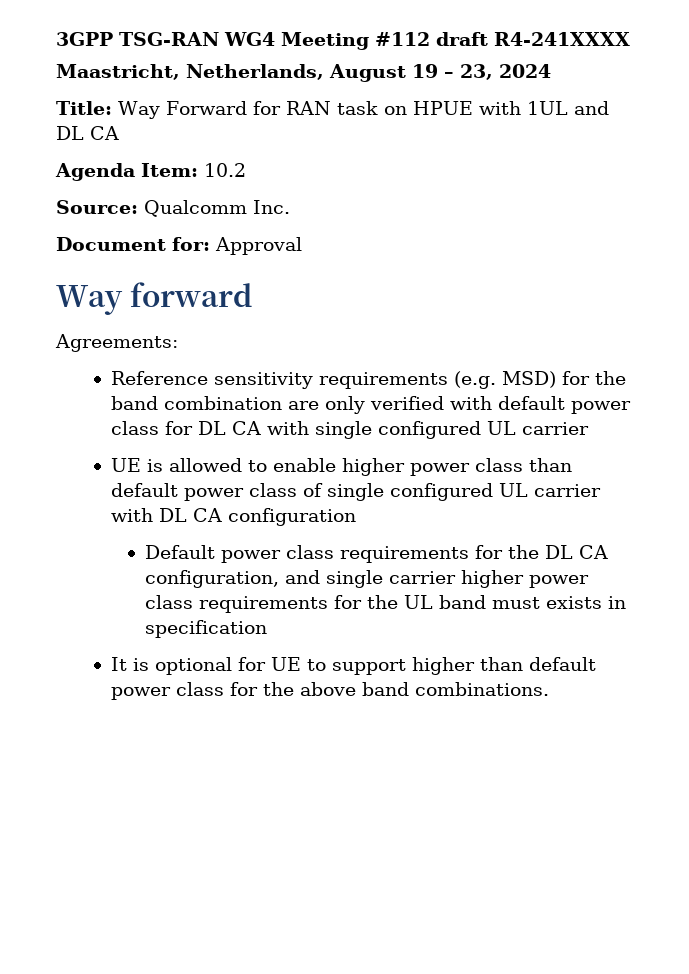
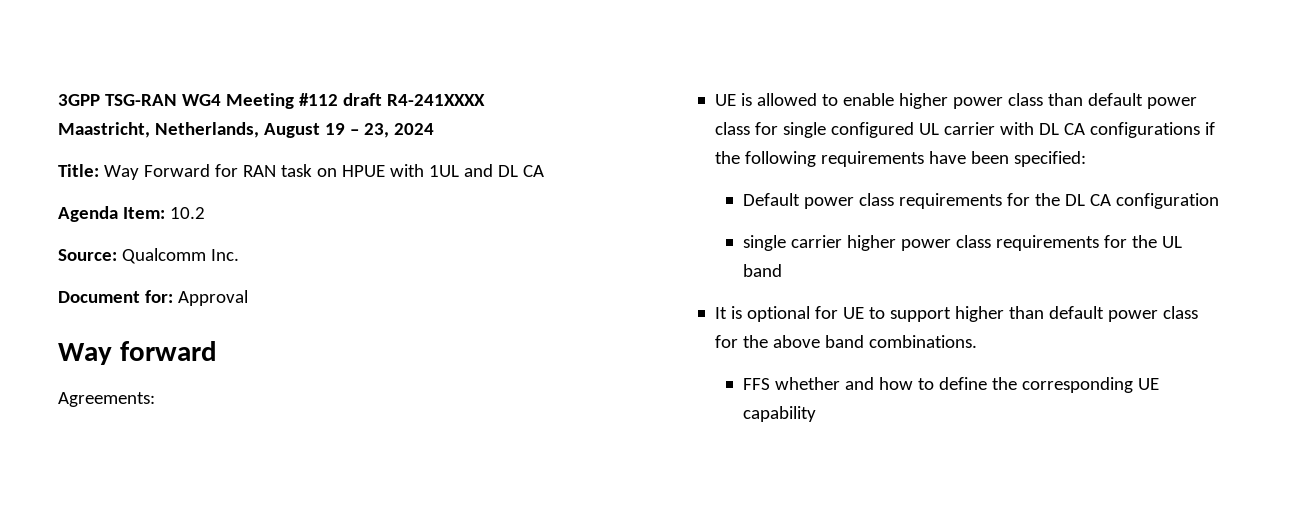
- Reference sensitivity requirements (e.g. MSD) for the band combination are only verified with default power class for DL CA with single configured UL carrier
- UE is allowed to enable higher power class than default power class of single configured UL carrier with DL CA configuration
+ UE is allowed to enable higher power class than default power class for single configured UL carrier with DL CA configurations if the following requirements have been specified:
- Default power class requirements for the DL CA configuration, and single carrier higher power class requirements for the UL band must exists in specification
+ Default power class requirements for the DL CA configuration
+ single carrier higher power class requirements for the UL band
+ FFS whether and how to define the corresponding UE capability

